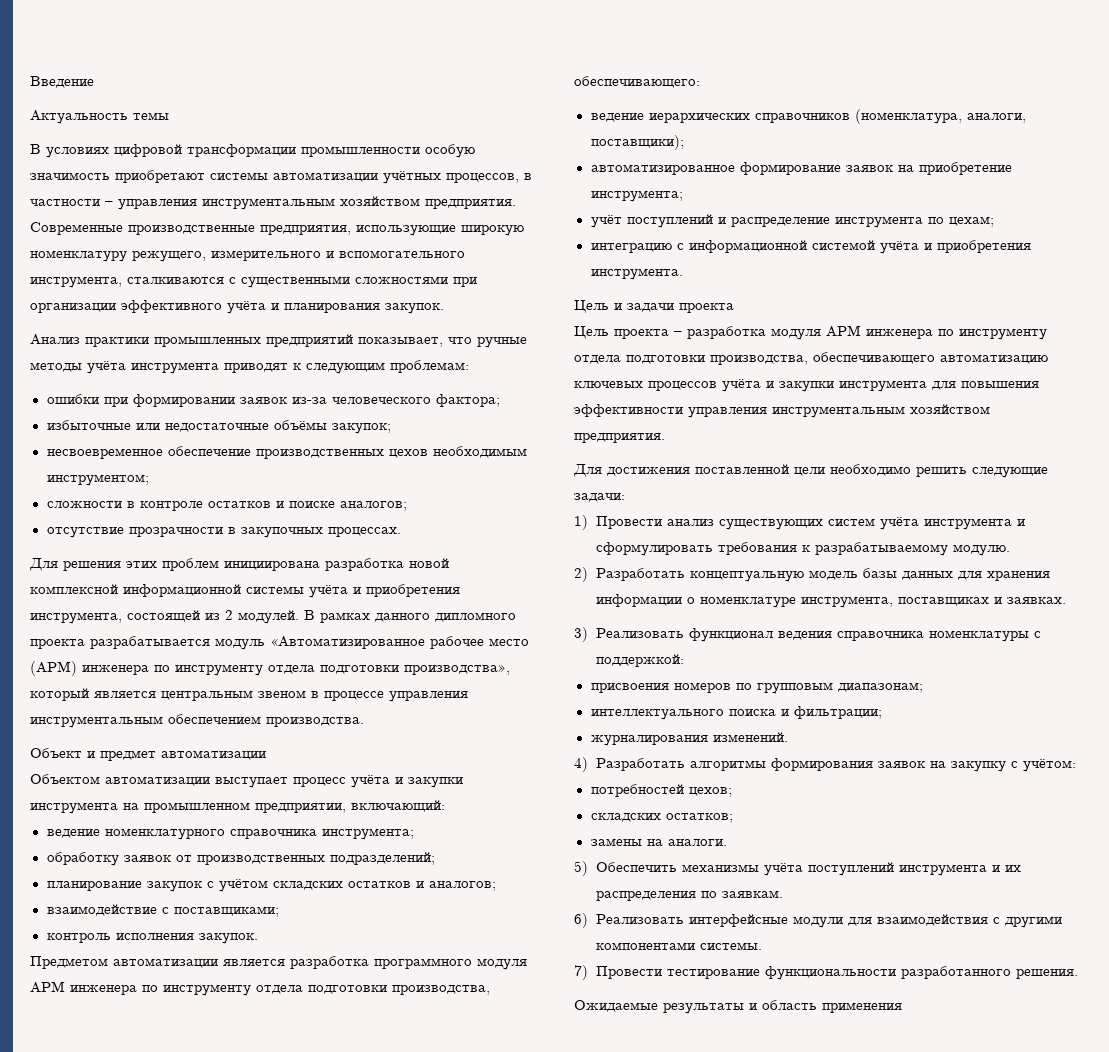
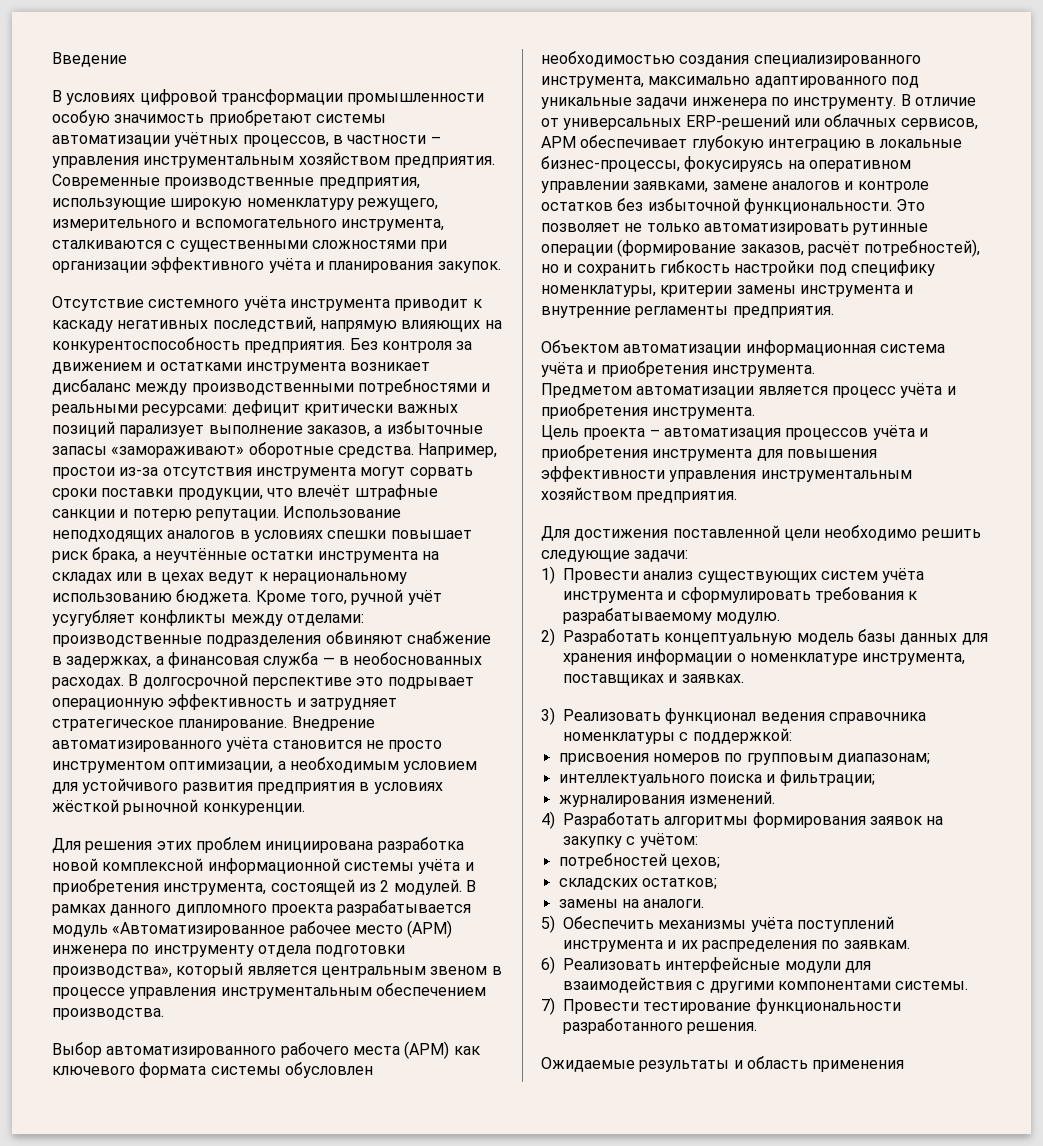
- Актуальность темы
- Анализ практики промышленных предприятий показывает, что ручные методы учёта инструмента приводят к следующим проблемам:
- ошибки при формировании заявок из-за человеческого фактора;
- избыточные или недостаточные объёмы закупок;
- несвоевременное обеспечение производственных цехов необходимым инструментом;
- сложности в контроле остатков и поиске аналогов;
- отсутствие прозрачности в закупочных процессах.
+ Отсутствие системного учёта инструмента приводит к каскаду негативных последствий, напрямую влияющих на конкурентоспособность предприятия. Без контроля за движением и остатками инструмента возникает дисбаланс между производственными потребностями и реальными ресурсами: дефицит критически важных позиций парализует выполнение заказов, а избыточные запасы «замораживают» оборотные средства. Например, простои из-за отсутствия инструмента могут сорвать сроки поставки продукции, что влечёт штрафные санкции и потерю репутации. Использование неподходящих аналогов в условиях спешки повышает риск брака, а неучтённые остатки инструмента на складах или в цехах ведут к нерациональному использованию бюджета. Кроме того, ручной учёт усугубляет конфликты между отделами: производственные подразделения обвиняют снабжение в задержках, а финансовая служба — в необоснованных расходах. В долгосрочной перспективе это подрывает операционную эффективность и затрудняет стратегическое планирование. Внедрение автоматизированного учёта становится не просто инструментом оптимизации, а необходимым условием для устойчивого развития предприятия в условиях жёсткой рыночной конкуренции.
- Объект и предмет автоматизации
- Объектом автоматизации выступает процесс учёта и закупки инструмента на промышленном предприятии, включающий:
- ведение номенклатурного справочника инструмента;
- обработку заявок от производственных подразделений;
- планирование закупок с учётом складских остатков и аналогов;
- взаимодействие с поставщиками;
- контроль исполнения закупок.
- Предметом автоматизации является разработка программного модуля АРМ инженера по инструменту отдела подготовки производства, обеспечивающего:
- ведение иерархических справочников (номенклатура, аналоги, поставщики);
- автоматизированное формирование заявок на приобретение инструмента;
- учёт поступлений и распределение инструмента по цехам;
- интеграцию с информационной системой учёта и приобретения инструмента.
- Цель и задачи проекта
+ Выбор автоматизированного рабочего места (АРМ) как ключевого формата системы обусловлен необходимостью создания специализированного инструмента, максимально адаптированного под уникальные задачи инженера по инструменту. В отличие от универсальных ERP-решений или облачных сервисов, АРМ обеспечивает глубокую интеграцию в локальные бизнес-процессы, фокусируясь на оперативном управлении заявками, замене аналогов и контроле остатков без избыточной функциональности. Это позволяет не только автоматизировать рутинные операции (формирование заказов, расчёт потребностей), но и сохранить гибкость настройки под специфику номенклатуры, критерии замены инструмента и внутренние регламенты предприятия.
+ Объектом автоматизации информационная система учёта и приобретения инструмента.
+ Предметом автоматизации является процесс учёта и приобретения инструмента.
- Цель проекта – разработка модуля АРМ инженера по инструменту отдела подготовки производства, обеспечивающего автоматизацию ключевых процессов учёта и закупки инструмента для повышения эффективности управления инструментальным хозяйством предприятия.
+ Цель проекта – автоматизация процессов учёта и приобретения инструмента для повышения эффективности управления инструментальным хозяйством предприятия.

